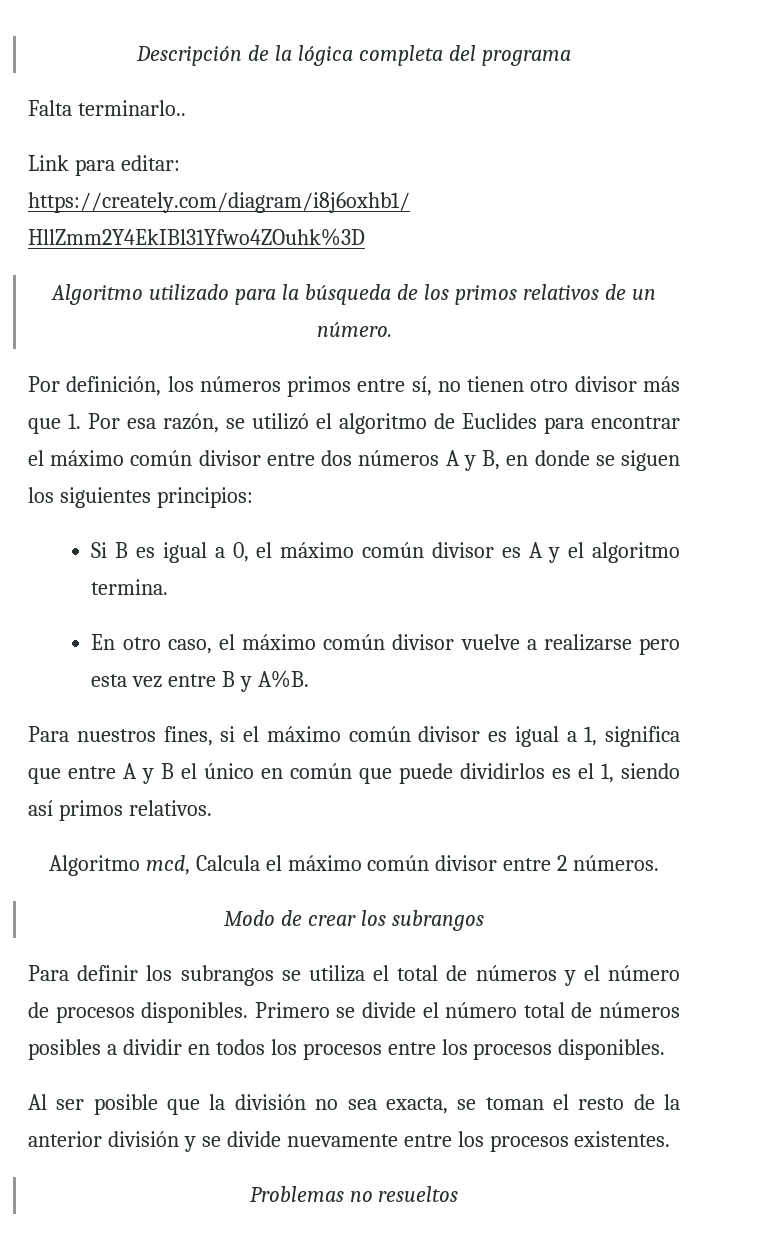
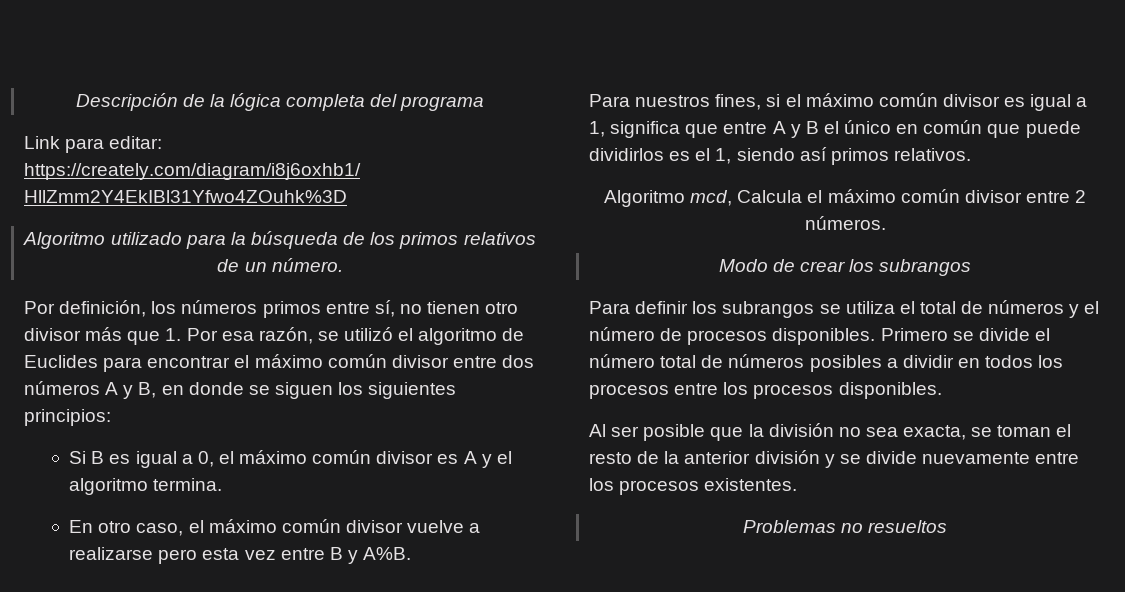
- Falta terminarlo..

